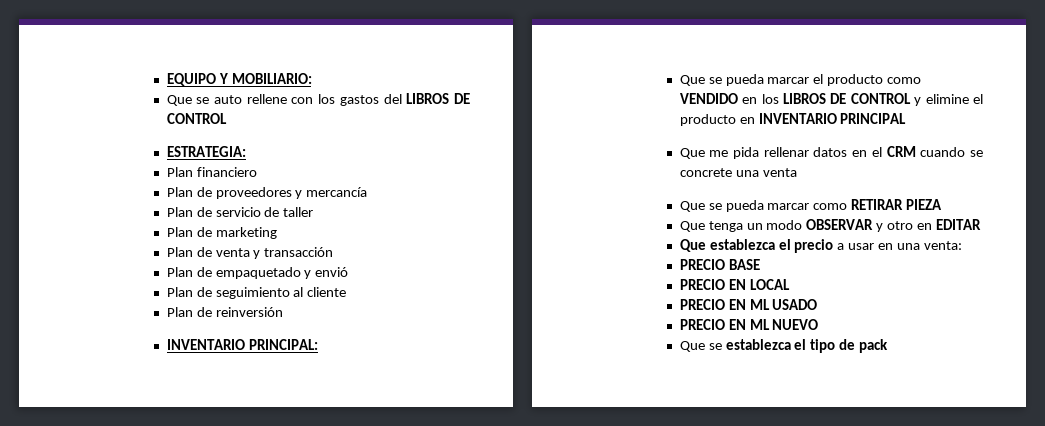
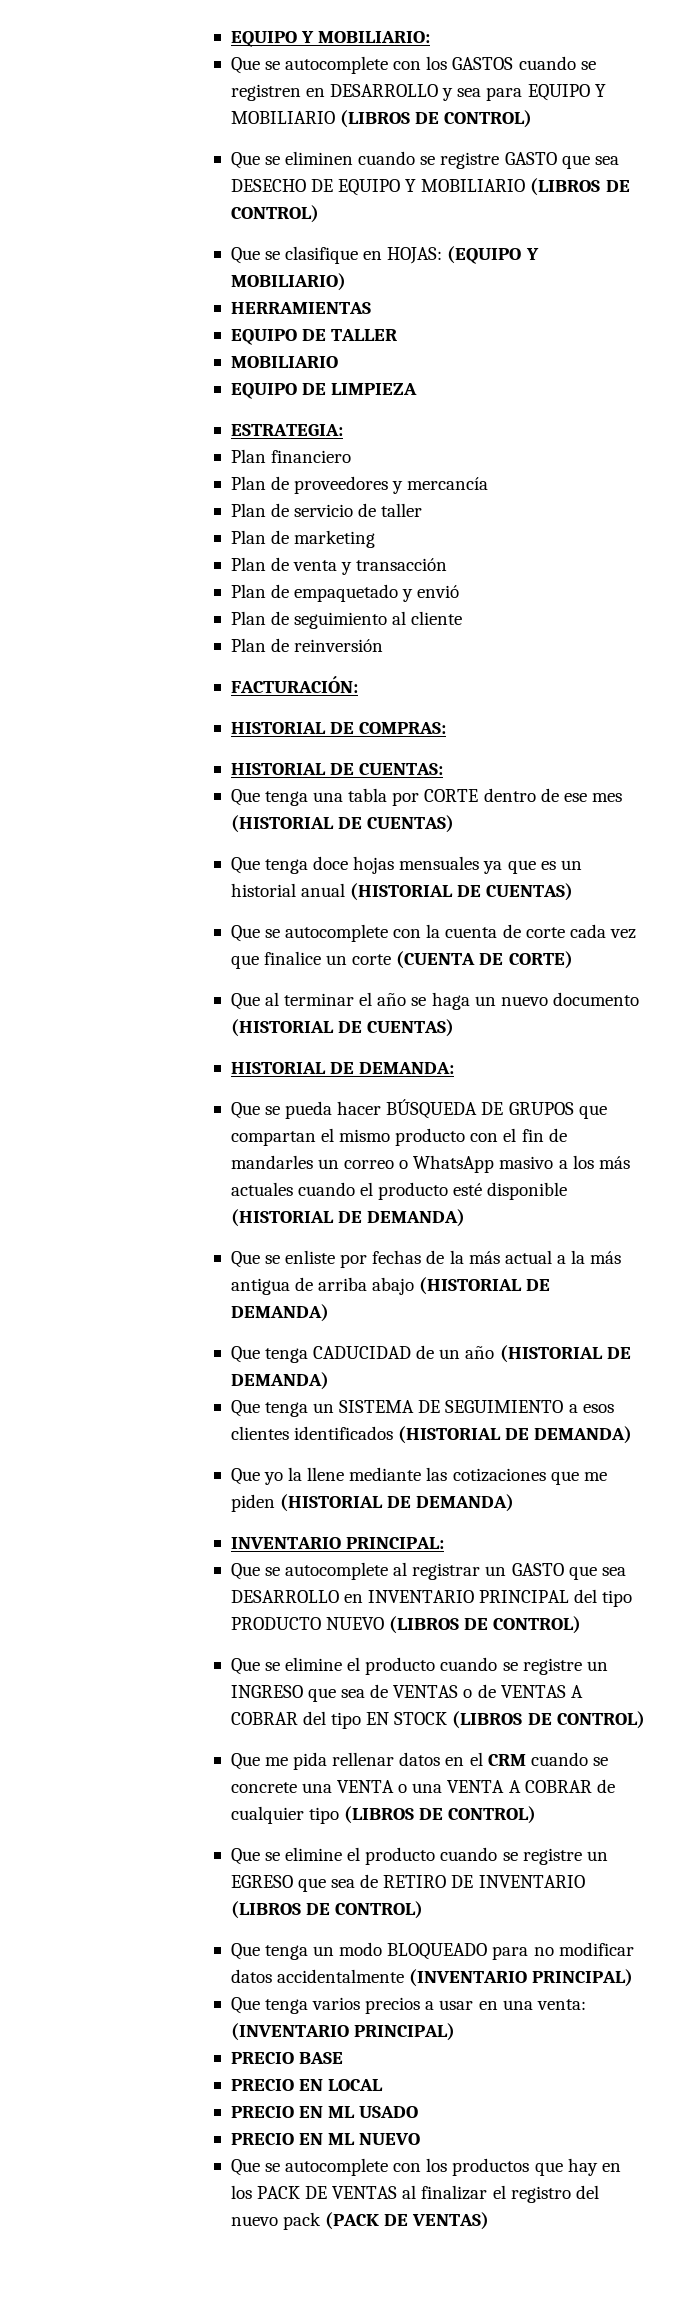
- Que se auto rellene con los gastos del LIBROS DE CONTROL
+ Que se autocomplete con los GASTOS cuando se registren en DESARROLLO y sea para EQUIPO Y MOBILIARIO (LIBROS DE CONTROL)
+ Que se eliminen cuando se registre GASTO que sea DESECHO DE EQUIPO Y MOBILIARIO (LIBROS DE CONTROL)
+ Que se clasifique en HOJAS: (EQUIPO Y MOBILIARIO)
+ HERRAMIENTAS
+ EQUIPO DE TALLER
+ MOBILIARIO
+ EQUIPO DE LIMPIEZA
+ FACTURACIÓN:
+ HISTORIAL DE COMPRAS:
+ HISTORIAL DE CUENTAS:
+ Que tenga una tabla por CORTE dentro de ese mes (HISTORIAL DE CUENTAS)
+ Que tenga doce hojas mensuales ya que es un historial anual (HISTORIAL DE CUENTAS)
+ Que se autocomplete con la cuenta de corte cada vez que finalice un corte (CUENTA DE CORTE)
+ Que al terminar el año se haga un nuevo documento (HISTORIAL DE CUENTAS)
+ HISTORIAL DE DEMANDA:
+ Que se pueda hacer BÚSQUEDA DE GRUPOS que compartan el mismo producto con el fin de mandarles un correo o WhatsApp masivo a los más actuales cuando el producto esté disponible (HISTORIAL DE DEMANDA)
+ Que se enliste por fechas de la más actual a la más antigua de arriba abajo (HISTORIAL DE DEMANDA)
+ Que tenga CADUCIDAD de un año (HISTORIAL DE DEMANDA)
+ Que tenga un SISTEMA DE SEGUIMIENTO a esos clientes identificados (HISTORIAL DE DEMANDA)
+ Que yo la llene mediante las cotizaciones que me piden (HISTORIAL DE DEMANDA)
  INVENTARIO PRINCIPAL:
- Que se pueda marcar el producto como VENDIDO en los LIBROS DE CONTROL y elimine el producto en INVENTARIO PRINCIPAL
+ Que se autocomplete al registrar un GASTO que sea DESARROLLO en INVENTARIO PRINCIPAL del tipo PRODUCTO NUEVO (LIBROS DE CONTROL)
+ Que se elimine el producto cuando se registre un INGRESO que sea de VENTAS o de VENTAS A COBRAR del tipo EN STOCK (LIBROS DE CONTROL)
- Que me pida rellenar datos en el CRM cuando se concrete una venta
- Que se pueda marcar como RETIRAR PIEZA
- Que tenga un modo OBSERVAR y otro en EDITAR
- Que establezca el precio a usar en una venta:
+ Que me pida rellenar datos en el CRM cuando se concrete una VENTA o una VENTA A COBRAR de cualquier tipo (LIBROS DE CONTROL)
+ Que se elimine el producto cuando se registre un EGRESO que sea de RETIRO DE INVENTARIO (LIBROS DE CONTROL)
+ Que tenga un modo BLOQUEADO para no modificar datos accidentalmente (INVENTARIO PRINCIPAL)
+ Que tenga varios precios a usar en una venta: (INVENTARIO PRINCIPAL)
- Que se establezca el tipo de pack
+ Que se autocomplete con los productos que hay en los PACK DE VENTAS al finalizar el registro del nuevo pack (PACK DE VENTAS)

